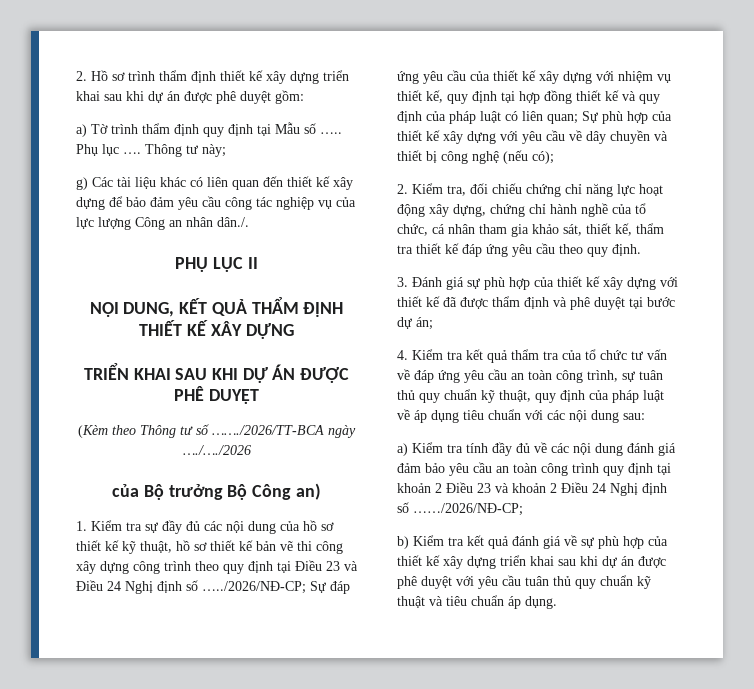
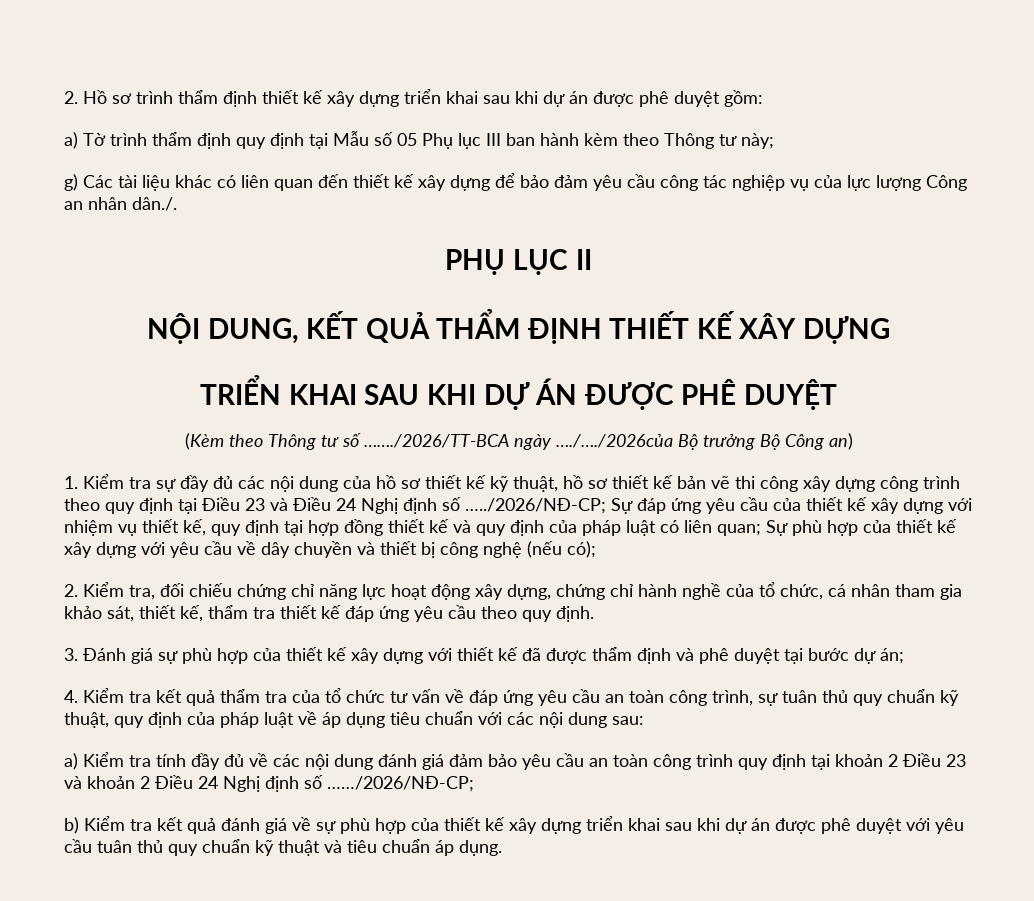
- a) Tờ trình thẩm định quy định tại Mẫu số ….. Phụ lục …. Thông tư này;
+ a) Tờ trình thẩm định quy định tại Mẫu số 05 Phụ lục III ban hành kèm theo Thông tư này;
- (Kèm theo Thông tư số ……./2026/TT-BCA ngày …./…./2026
- của Bộ trưởng Bộ Công an)
+ (Kèm theo Thông tư số ……./2026/TT-BCA ngày …./…./2026của Bộ trưởng Bộ Công an)

